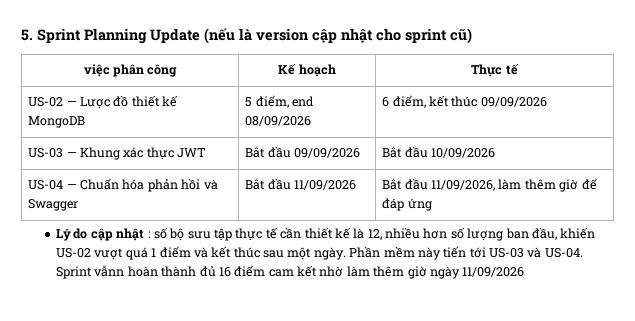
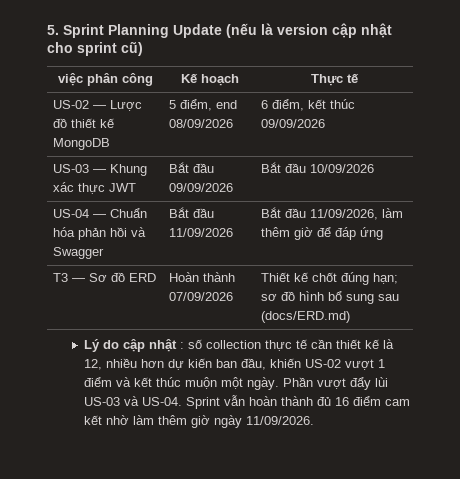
+ T3 — Sơ đồ ERD | Hoàn thành 07/09/2026 | Thiết kế chốt đúng hạn; sơ đồ hình bổ sung sau (docs/ERD.md)
- Lý do cập nhật : số bộ sưu tập thực tế cần thiết kế là 12, nhiều hơn số lượng ban đầu, khiến US-02 vượt quá 1 điểm và kết thúc sau một ngày.
+ Lý do cập nhật : số collection thực tế cần thiết kế là 12, nhiều hơn dự kiến ban đầu, khiến US-02 vượt 1 điểm và kết thúc muộn một ngày.
- Phần mềm này tiến tới US-03 và US-04.
+ Phần vượt đẩy lùi US-03 và US-04.
- Sprint vẫnn hoàn thành đủ 16 điểm cam kết nhờ làm thêm giờ ngày 11/09/2026
+ Sprint vẫn hoàn thành đủ 16 điểm cam kết nhờ làm thêm giờ ngày 11/09/2026.

